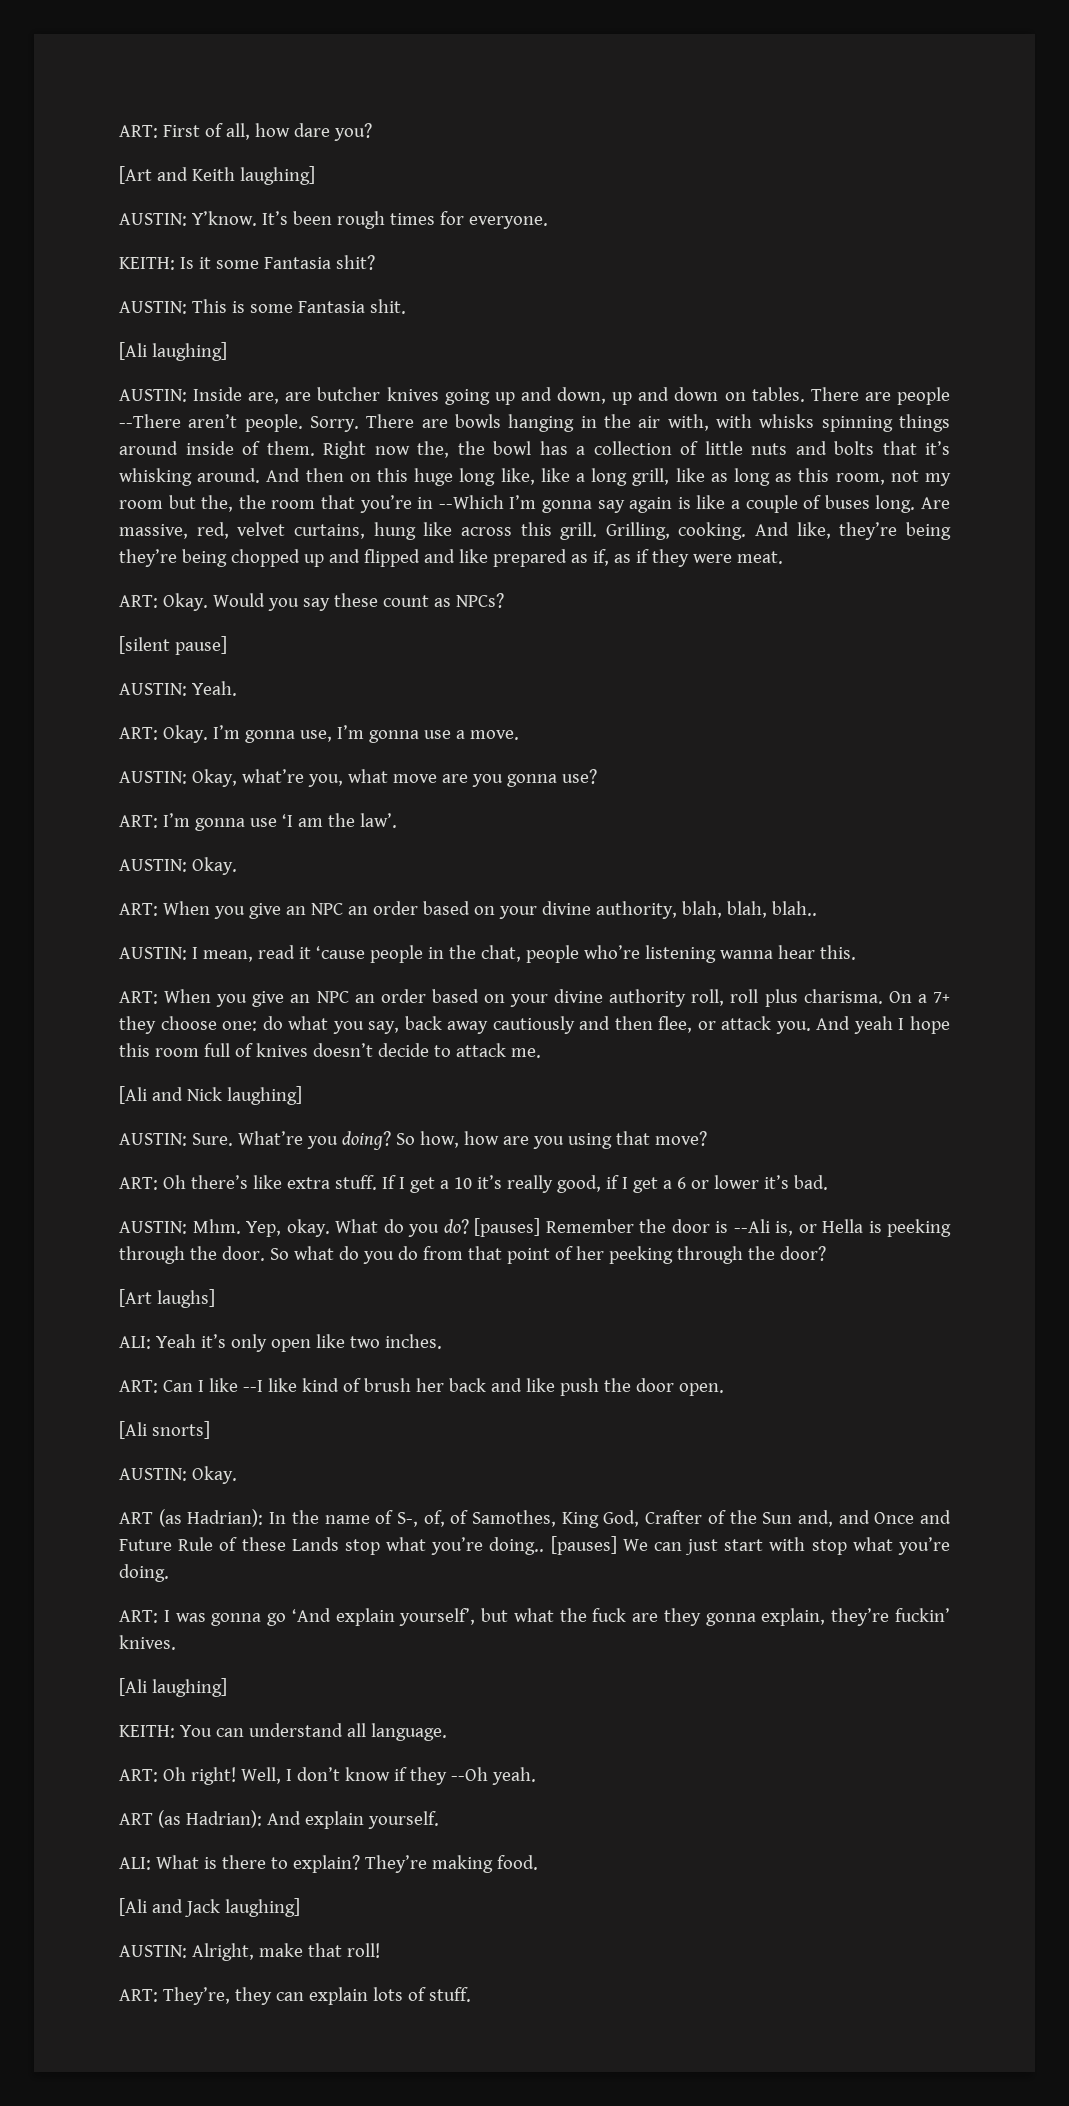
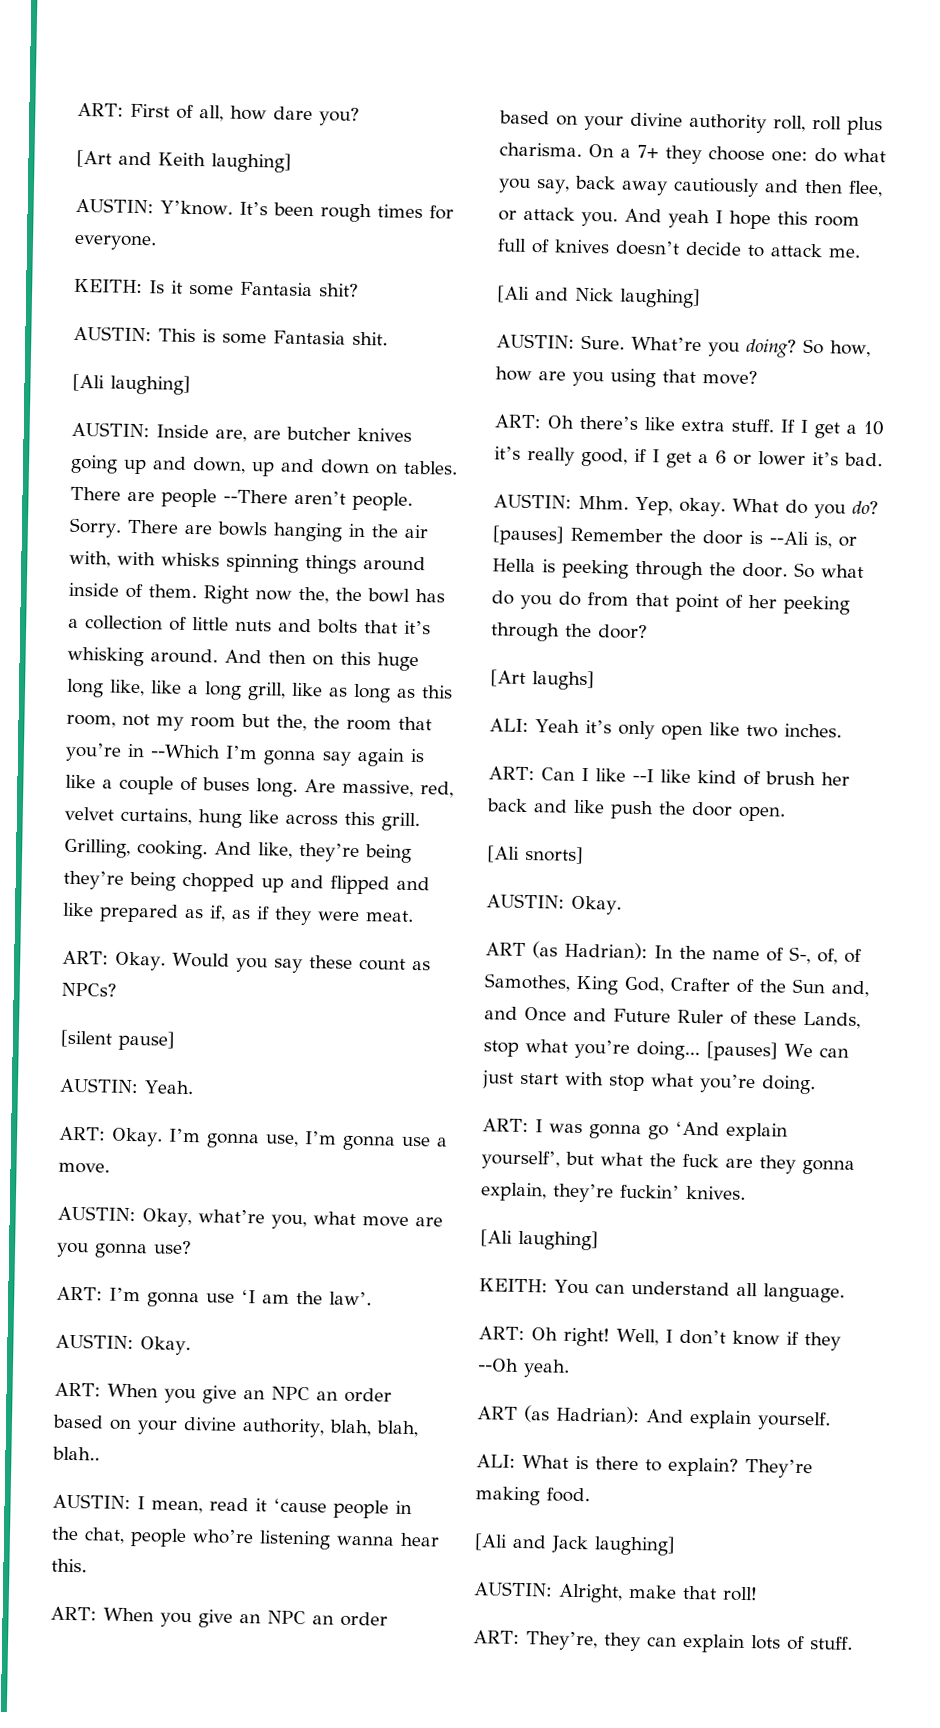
- ART (as Hadrian): In the name of S-, of, of Samothes, King God, Crafter of the Sun and, and Once and Future Rule of these Lands stop what you’re doing..
+ ART (as Hadrian): In the name of S-, of, of Samothes, King God, Crafter of the Sun and, and Once and Future Ruler of these Lands, stop what you’re doing...

